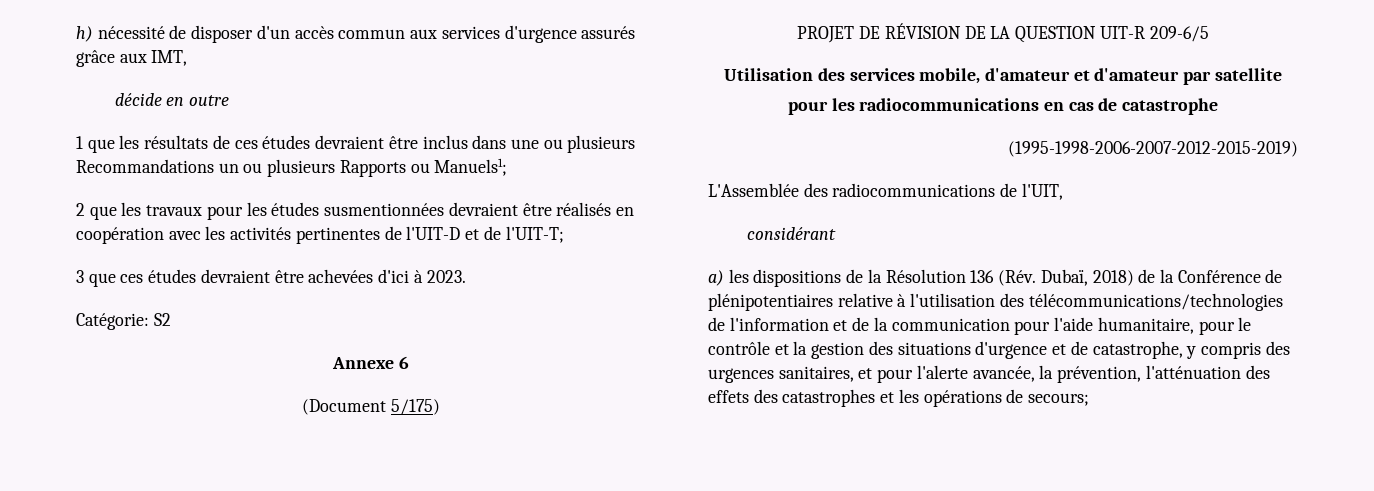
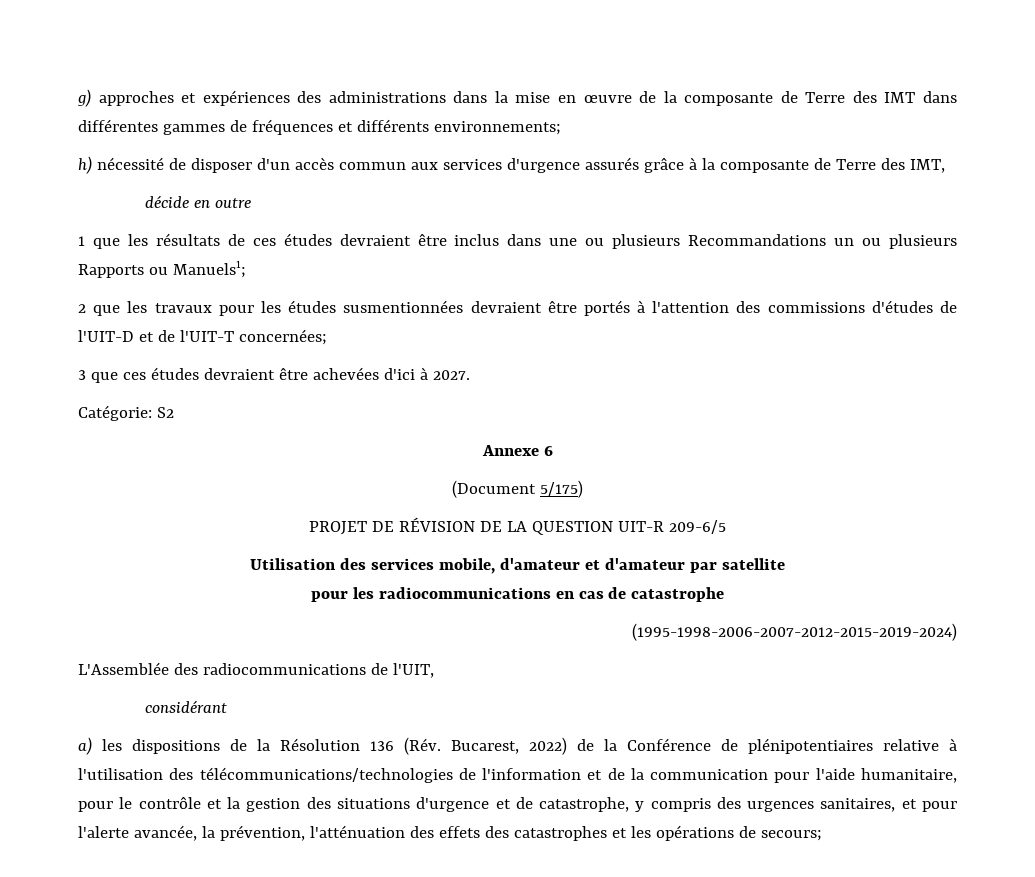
+ g) approches et expériences des administrations dans la mise en œuvre de la composante de Terre des IMT dans différentes gammes de fréquences et différents environnements;
- h) nécessité de disposer d'un accès commun aux services d'urgence assurés grâce aux IMT,
+ h) nécessité de disposer d'un accès commun aux services d'urgence assurés grâce à la composante de Terre des IMT,
- 2 que les travaux pour les études susmentionnées devraient être réalisés en coopération avec les activités pertinentes de l'UIT-D et de l'UIT-T;
+ 2 que les travaux pour les études susmentionnées devraient être portés à l'attention des commissions d'études de l'UIT-D et de l'UIT-T concernées;
- 3 que ces études devraient être achevées d'ici à 2023.
+ 3 que ces études devraient être achevées d'ici à 2027.
- (1995-1998-2006-2007-2012-2015-2019)
+ (1995-1998-2006-2007-2012-2015-2019-2024)
- a) les dispositions de la Résolution 136 (Rév. Dubaï, 2018) de la Conférence de plénipotentiaires relative à l'utilisation des télécommunications/technologies de l'information et de la communication pour l'aide humanitaire, pour le contrôle et la gestion des situations d'urgence et de catastrophe, y compris des urgences sanitaires, et pour l'alerte avancée, la prévention, l'atténuation des effets des catastrophes et les opérations de secours;
+ a) les dispositions de la Résolution 136 (Rév. Bucarest, 2022) de la Conférence de plénipotentiaires relative à l'utilisation des télécommunications/technologies de l'information et de la communication pour l'aide humanitaire, pour le contrôle et la gestion des situations d'urgence et de catastrophe, y compris des urgences sanitaires, et pour l'alerte avancée, la prévention, l'atténuation des effets des catastrophes et les opérations de secours;

